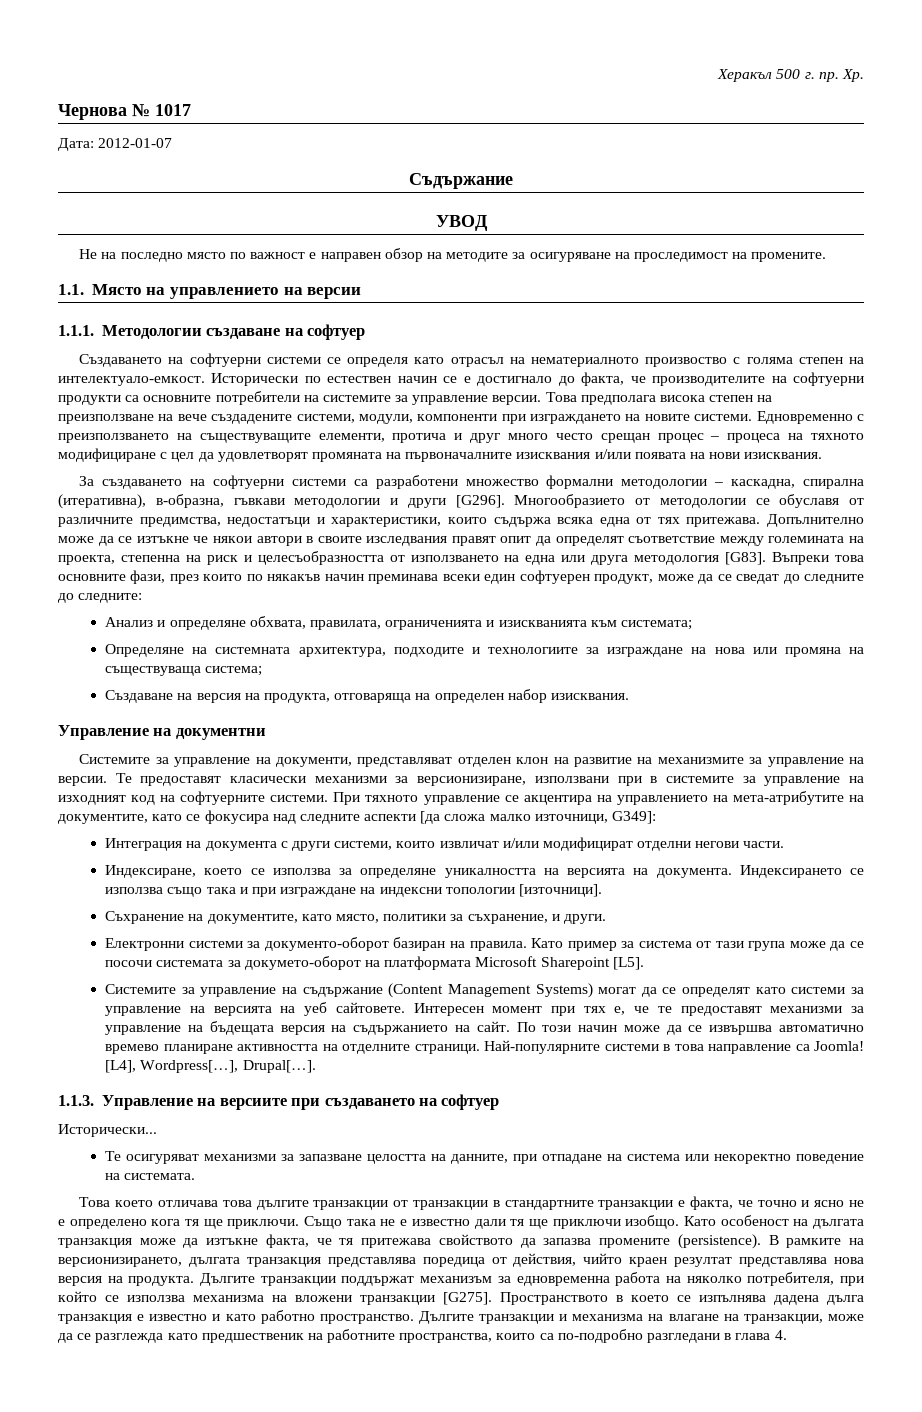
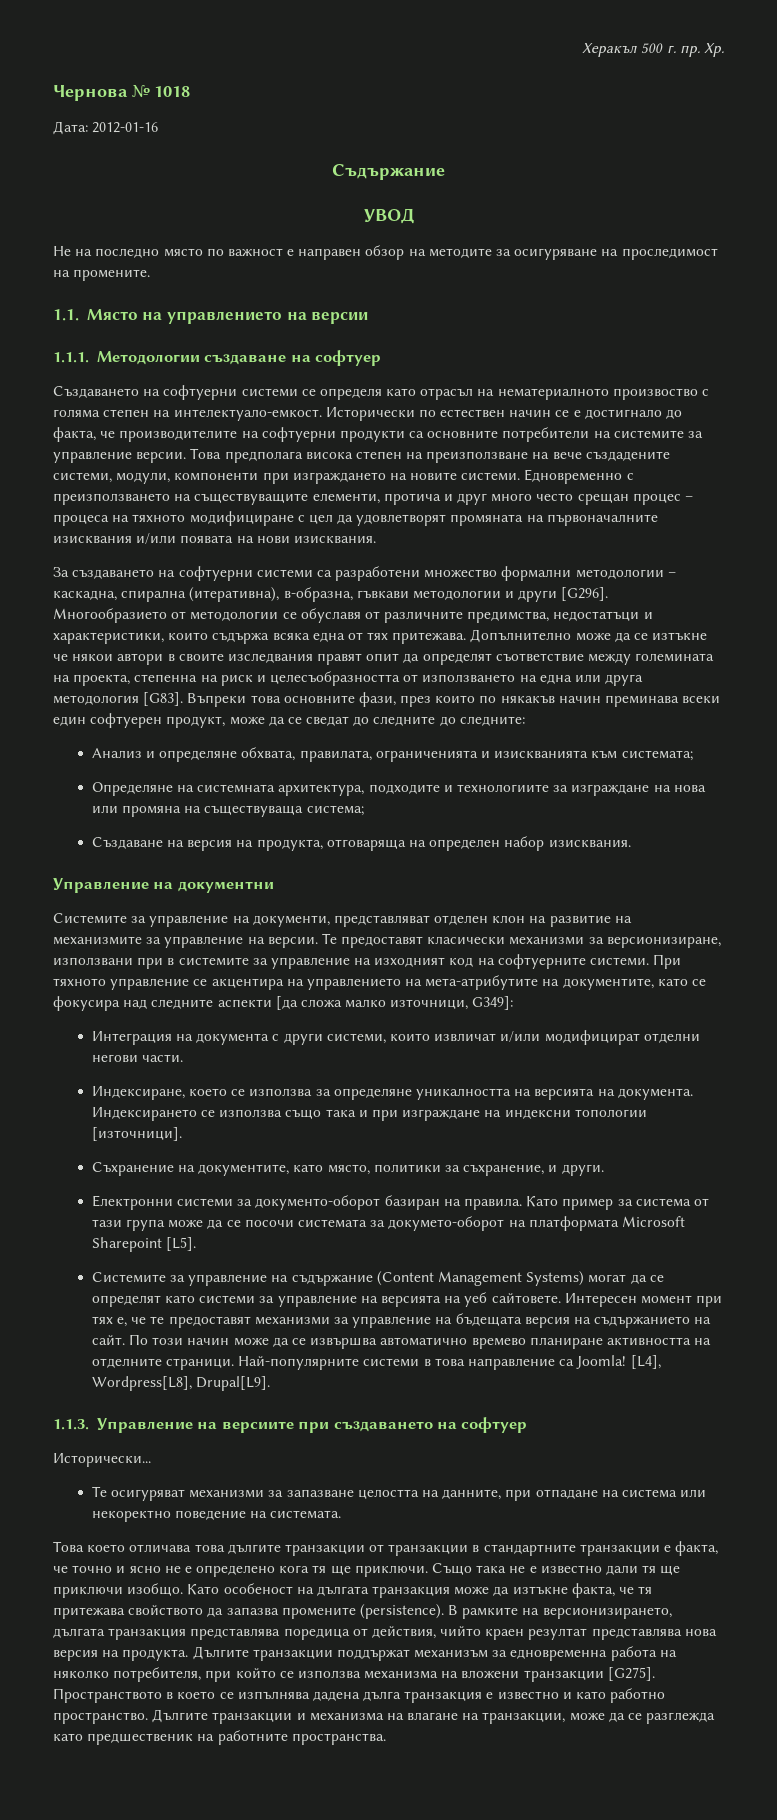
- Чернова № 1017
+ Чернова № 1018
- Дата: 2012-01-07
+ Дата: 2012-01-16
- [L4], Wordpress[…], Drupal[…].
+ [L4], Wordpress[L8], Drupal[L9].
- Дългите транзакции и механизма на влагане на транзакции, може да се разглежда като предшественик на работните пространства, които са по-подробно разгледани в глава 4.
+ Дългите транзакции и механизма на влагане на транзакции, може да се разглежда като предшественик на работните пространства.

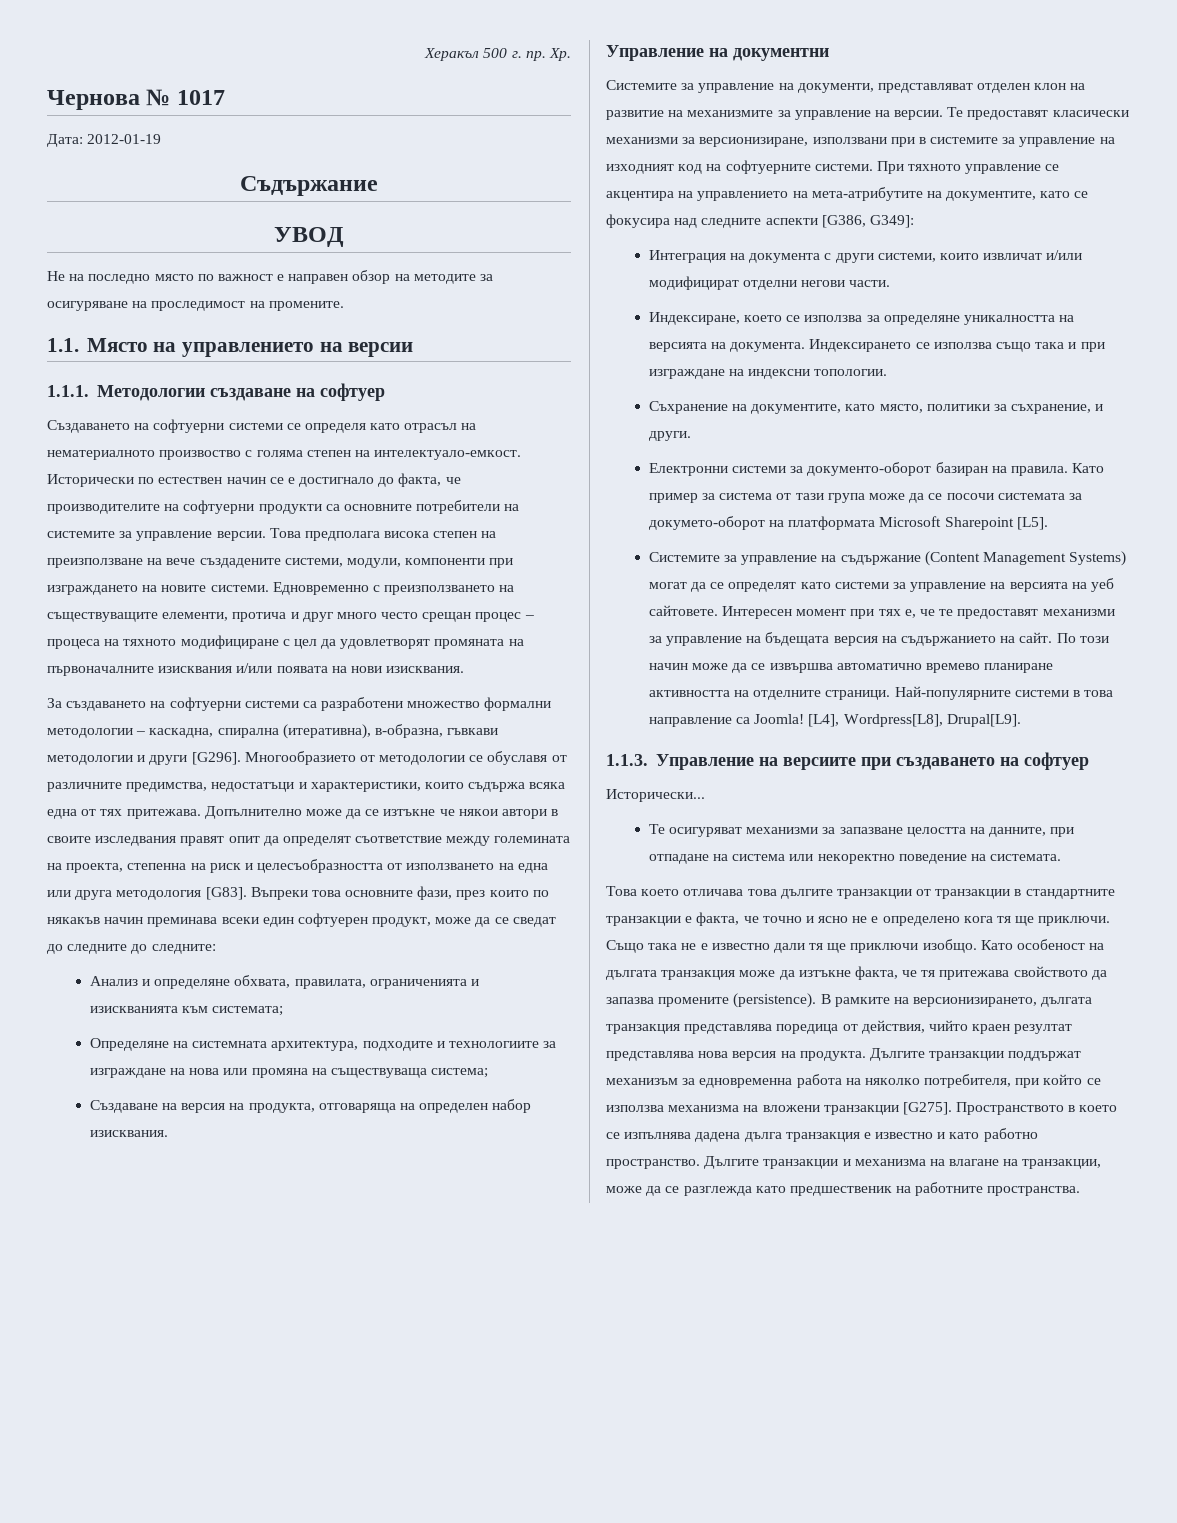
- Чернова № 1018
+ Чернова № 1017
- Дата: 2012-01-16
+ Дата: 2012-01-19
- При тяхното управление се акцентира на управлението на мета-атрибутите на документите, като се фокусира над следните аспекти [да сложа малко източници, G349]:
+ При тяхното управление се акцентира на управлението на мета-атрибутите на документите, като се фокусира над следните аспекти [G386, G349]:
- Индексирането се използва също така и при изграждане на индексни топологии [източници].
+ Индексирането се използва също така и при изграждане на индексни топологии.

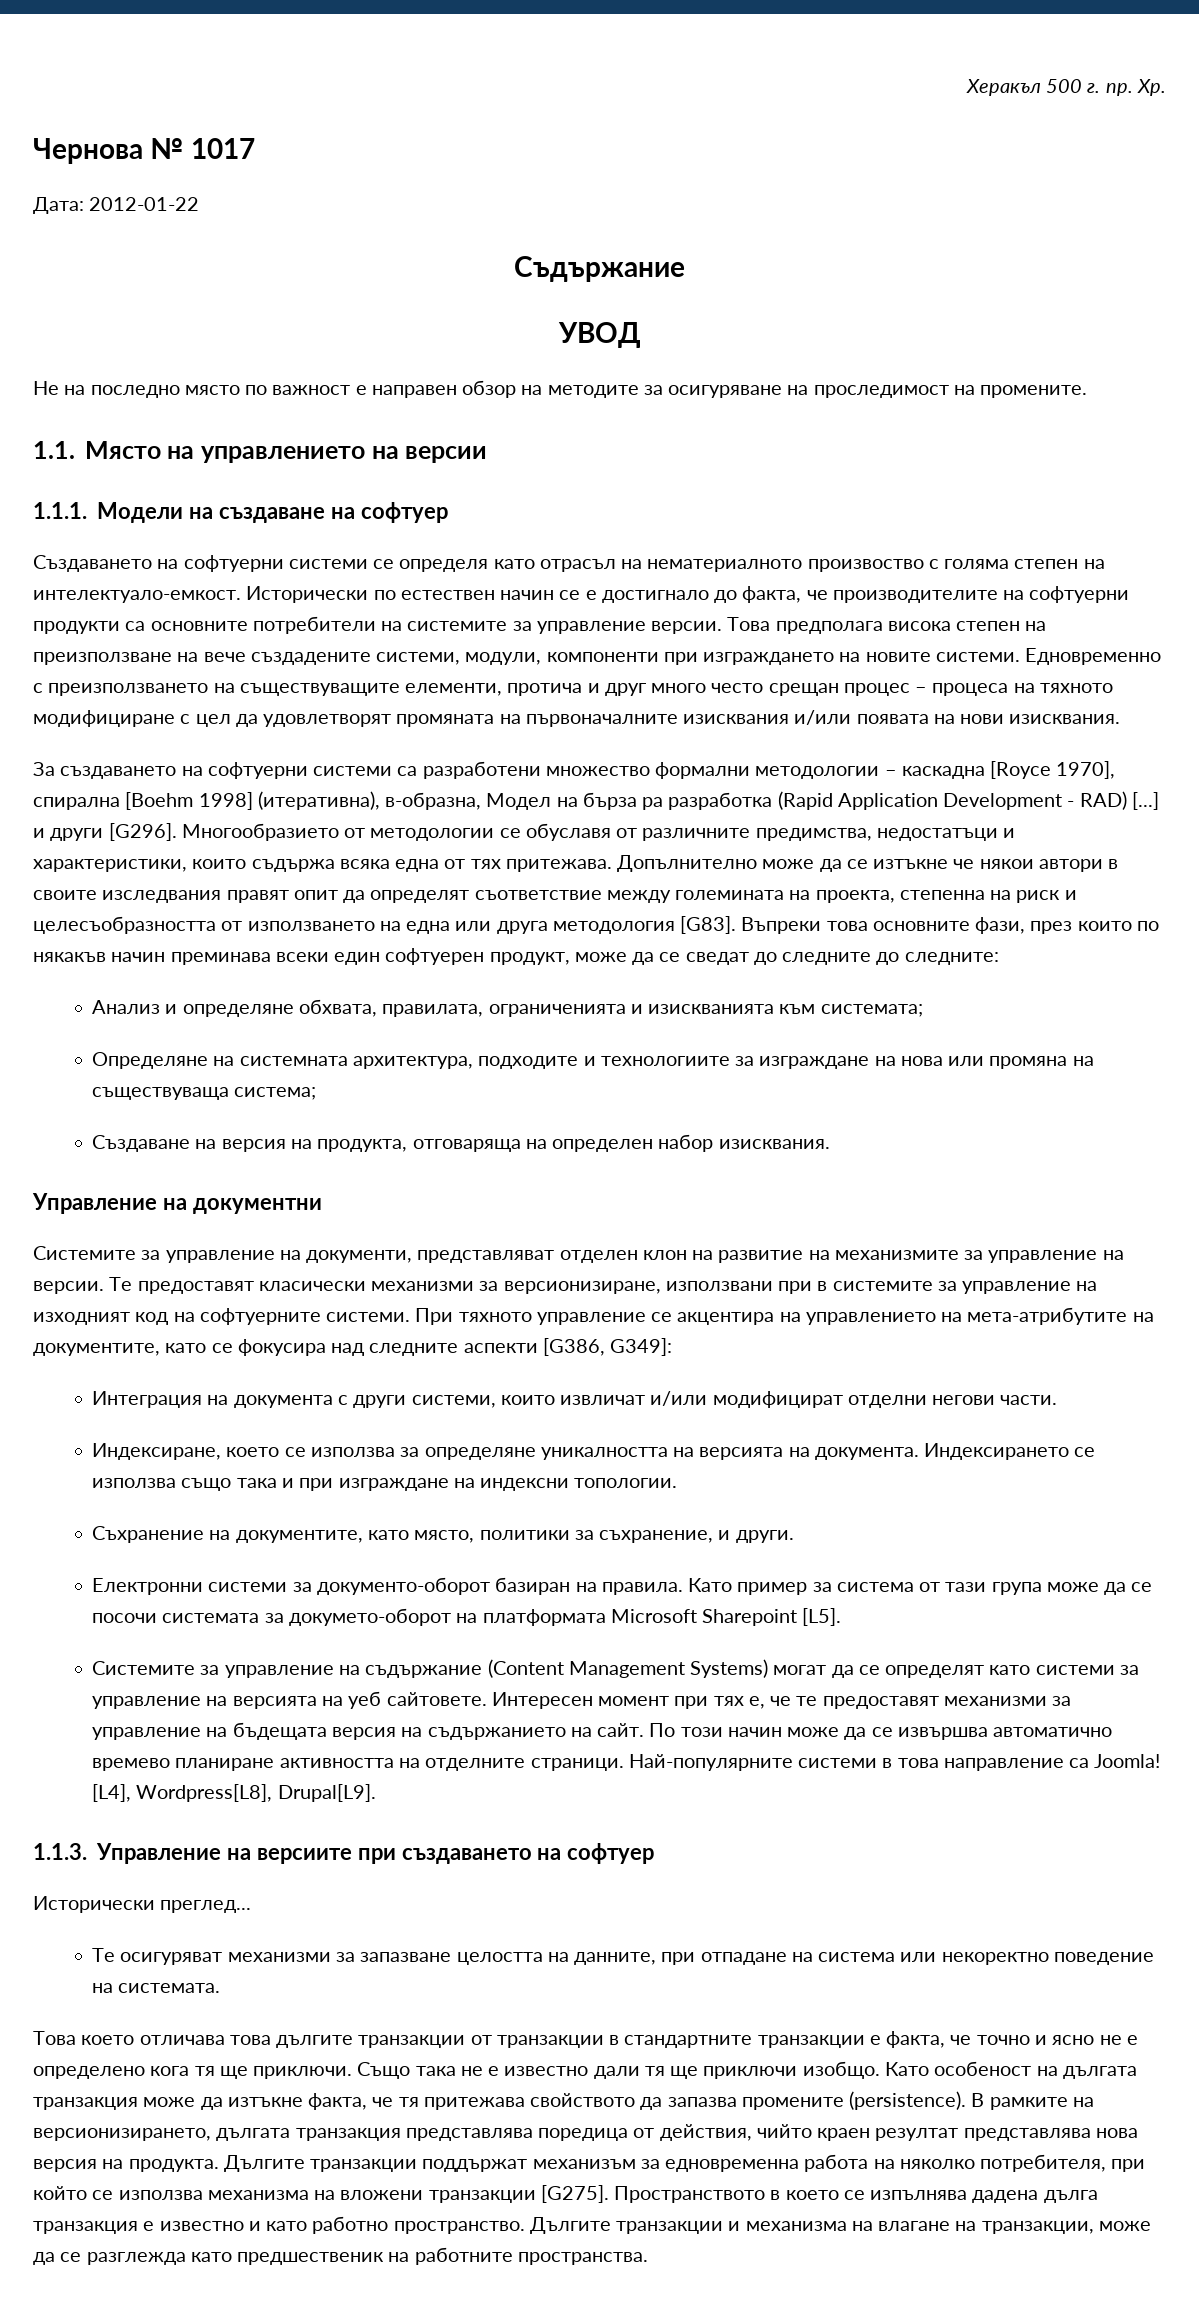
- Дата: 2012-01-19
+ Дата: 2012-01-22
- 1.1.1. Методологии създаване на софтуер
+ 1.1.1. Модели на създаване на софтуер
- За създаването на софтуерни системи са разработени множество формални методологии – каскадна, спирална (итеративна), в-образна, гъвкави методологии и други [G296].
+ За създаването на софтуерни системи са разработени множество формални методологии – каскадна [Royce 1970], спирална [Boehm 1998] (итеративна), в-образна, Модел на бърза ра разработка (Rapid Application Development - RAD) [...] и други [G296].
- Исторически...
+ Исторически преглед...

